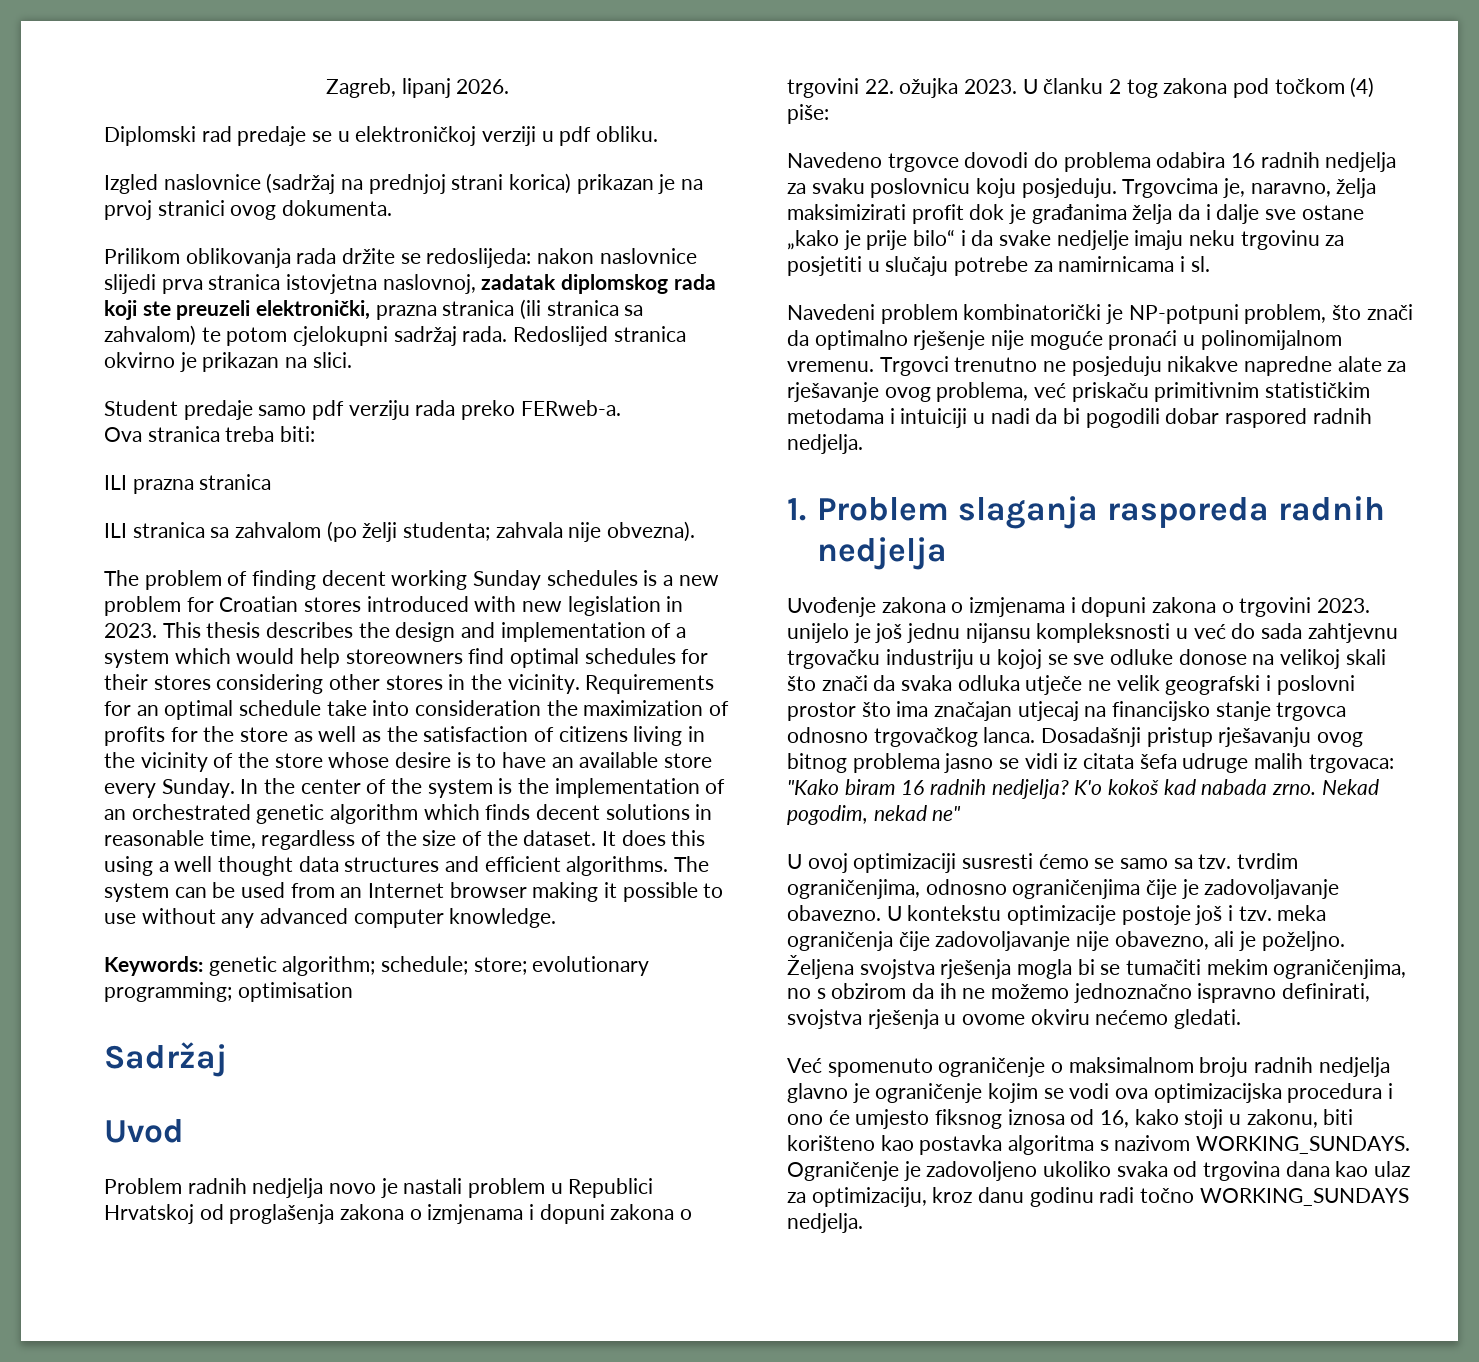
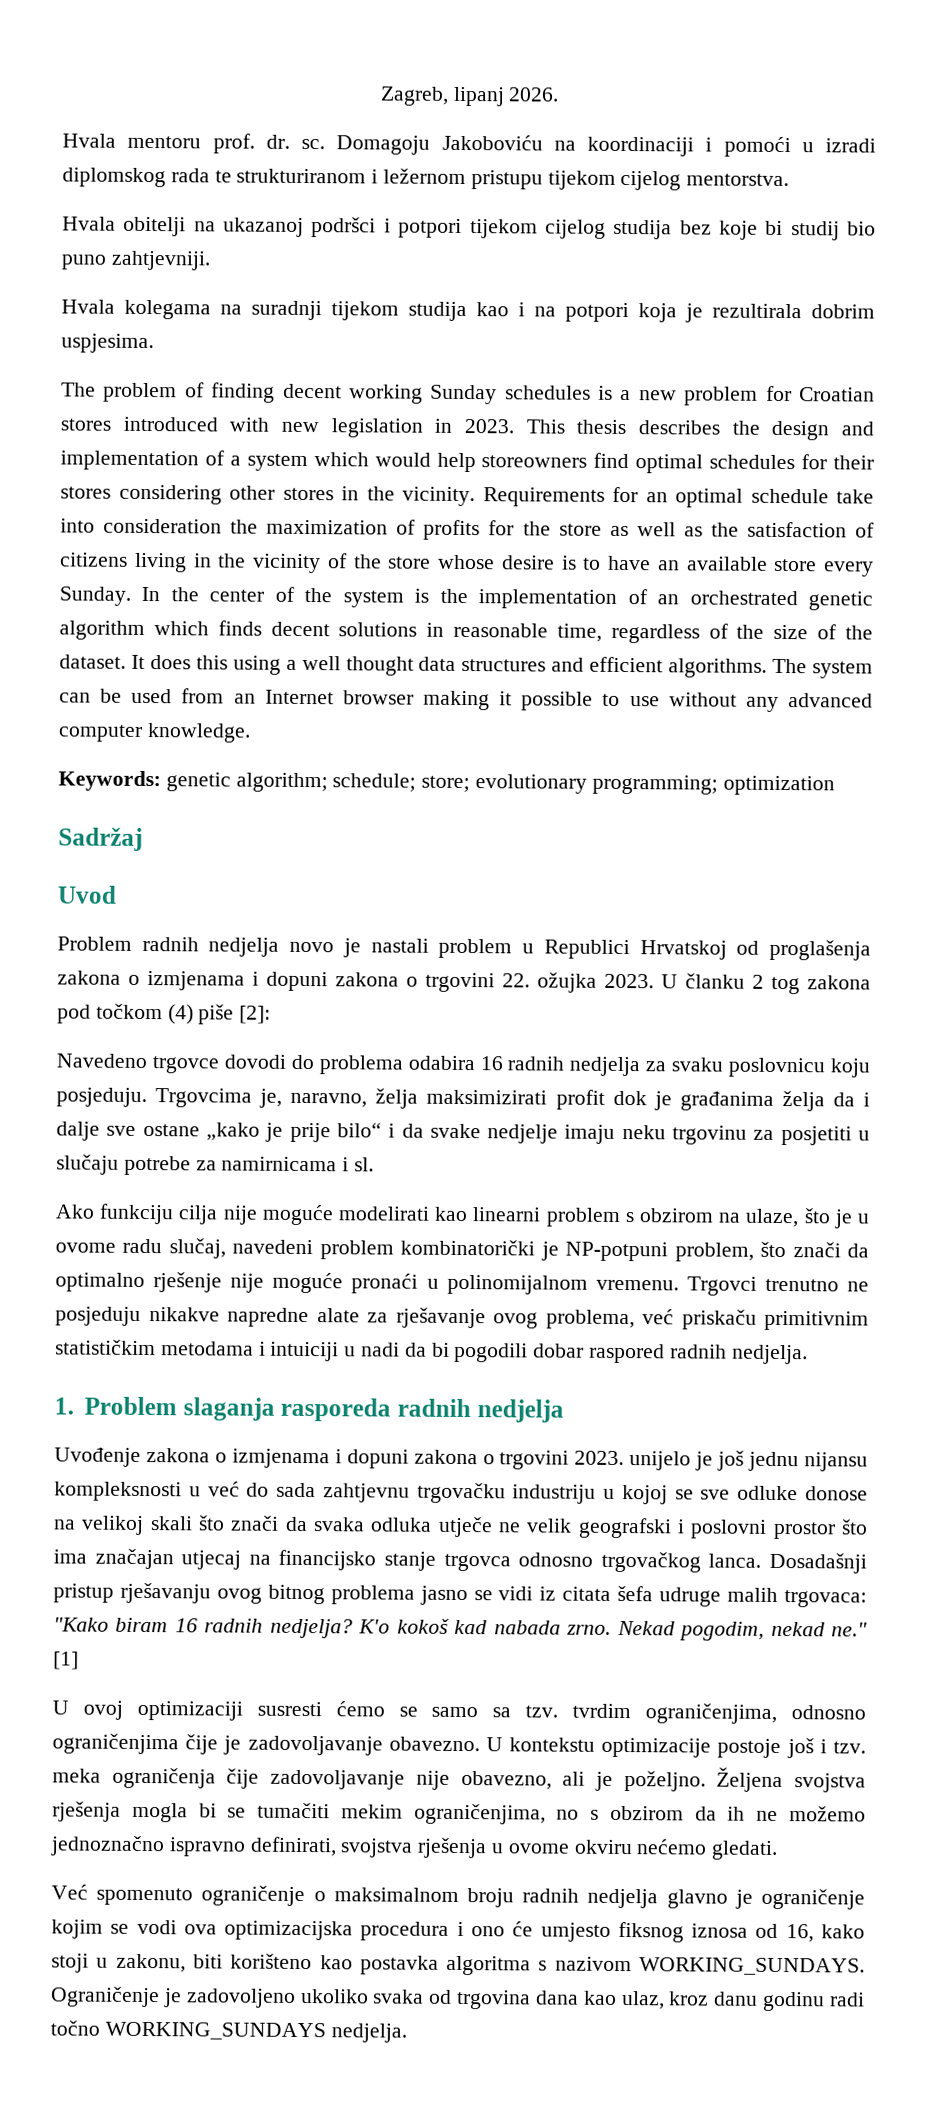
- Diplomski rad predaje se u elektroničkoj verziji u pdf obliku.
- Izgled naslovnice (sadržaj na prednjoj strani korica) prikazan je na prvoj stranici ovog dokumenta.
- Prilikom oblikovanja rada držite se redoslijeda: nakon naslovnice slijedi prva stranica istovjetna naslovnoj, zadatak diplomskog rada koji ste preuzeli elektronički, prazna stranica (ili stranica sa zahvalom) te potom cjelokupni sadržaj rada. Redoslijed stranica okvirno je prikazan na slici.
- Student predaje samo pdf verziju rada preko FERweb-a.
- Ova stranica treba biti:
- ILI prazna stranica
- ILI stranica sa zahvalom (po želji studenta; zahvala nije obvezna).
+ Hvala mentoru prof. dr. sc. Domagoju Jakoboviću na koordinaciji i pomoći u izradi diplomskog rada te strukturiranom i ležernom pristupu tijekom cijelog mentorstva.
+ Hvala obitelji na ukazanoj podršci i potpori tijekom cijelog studija bez koje bi studij bio puno zahtjevniji.
+ Hvala kolegama na suradnji tijekom studija kao i na potpori koja je rezultirala dobrim uspjesima.
- Keywords: genetic algorithm; schedule; store; evolutionary programming; optimisation
+ Keywords: genetic algorithm; schedule; store; evolutionary programming; optimization
- U članku 2 tog zakona pod točkom (4) piše:
+ U članku 2 tog zakona pod točkom (4) piše [2]:
- Navedeni problem kombinatorički je NP-potpuni problem, što znači da optimalno rješenje nije moguće pronaći u polinomijalnom vremenu.
+ Ako funkciju cilja nije moguće modelirati kao linearni problem s obzirom na ulaze, što je u ovome radu slučaj, navedeni problem kombinatorički je NP-potpuni problem, što znači da optimalno rješenje nije moguće pronaći u polinomijalnom vremenu.
- Nekad pogodim, nekad ne"
+ Nekad pogodim, nekad ne." [1]
- Ograničenje je zadovoljeno ukoliko svaka od trgovina dana kao ulaz za optimizaciju, kroz danu godinu radi točno WORKING_SUNDAYS nedjelja.
+ Ograničenje je zadovoljeno ukoliko svaka od trgovina dana kao ulaz, kroz danu godinu radi točno WORKING_SUNDAYS nedjelja.

